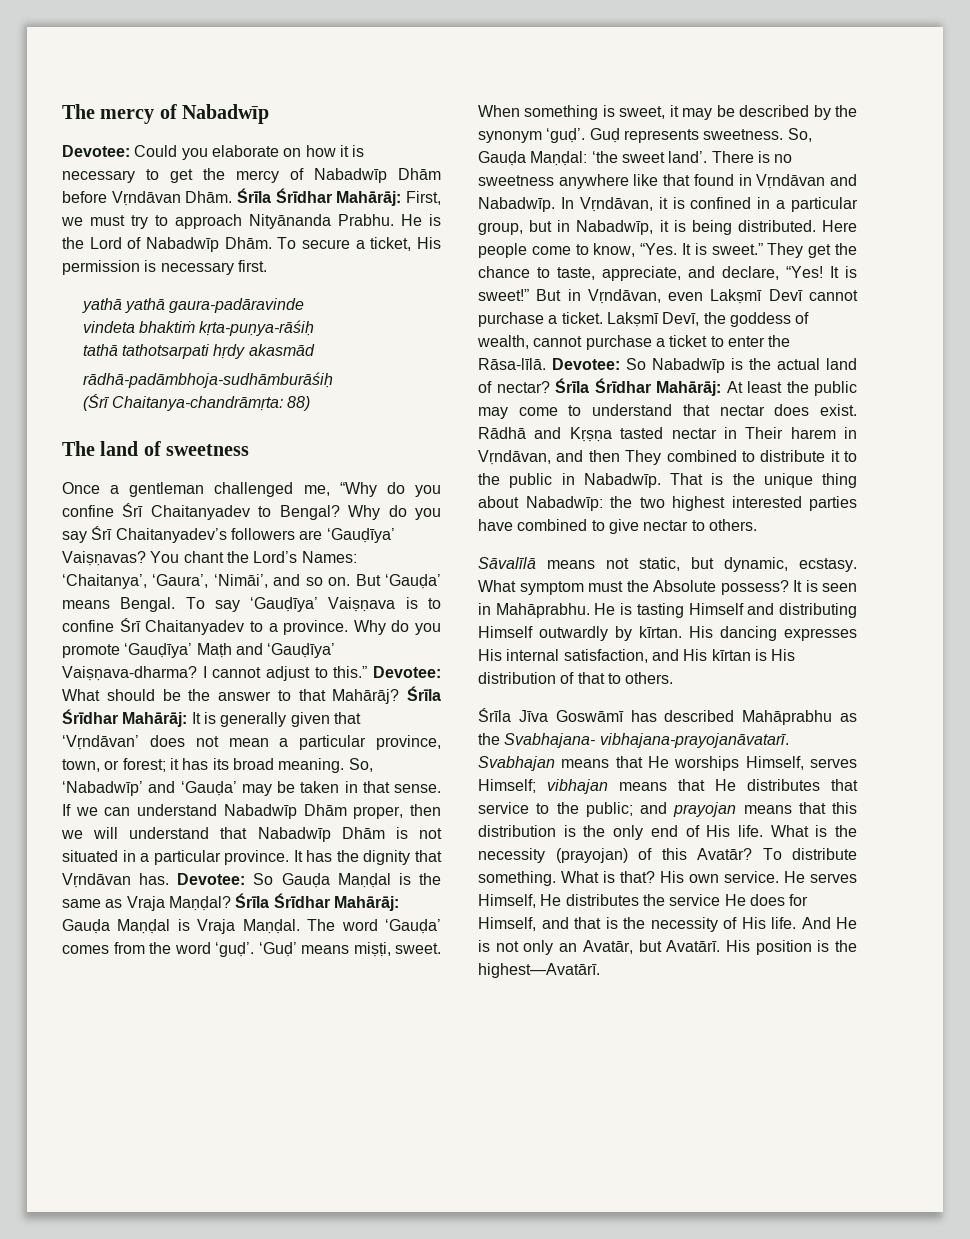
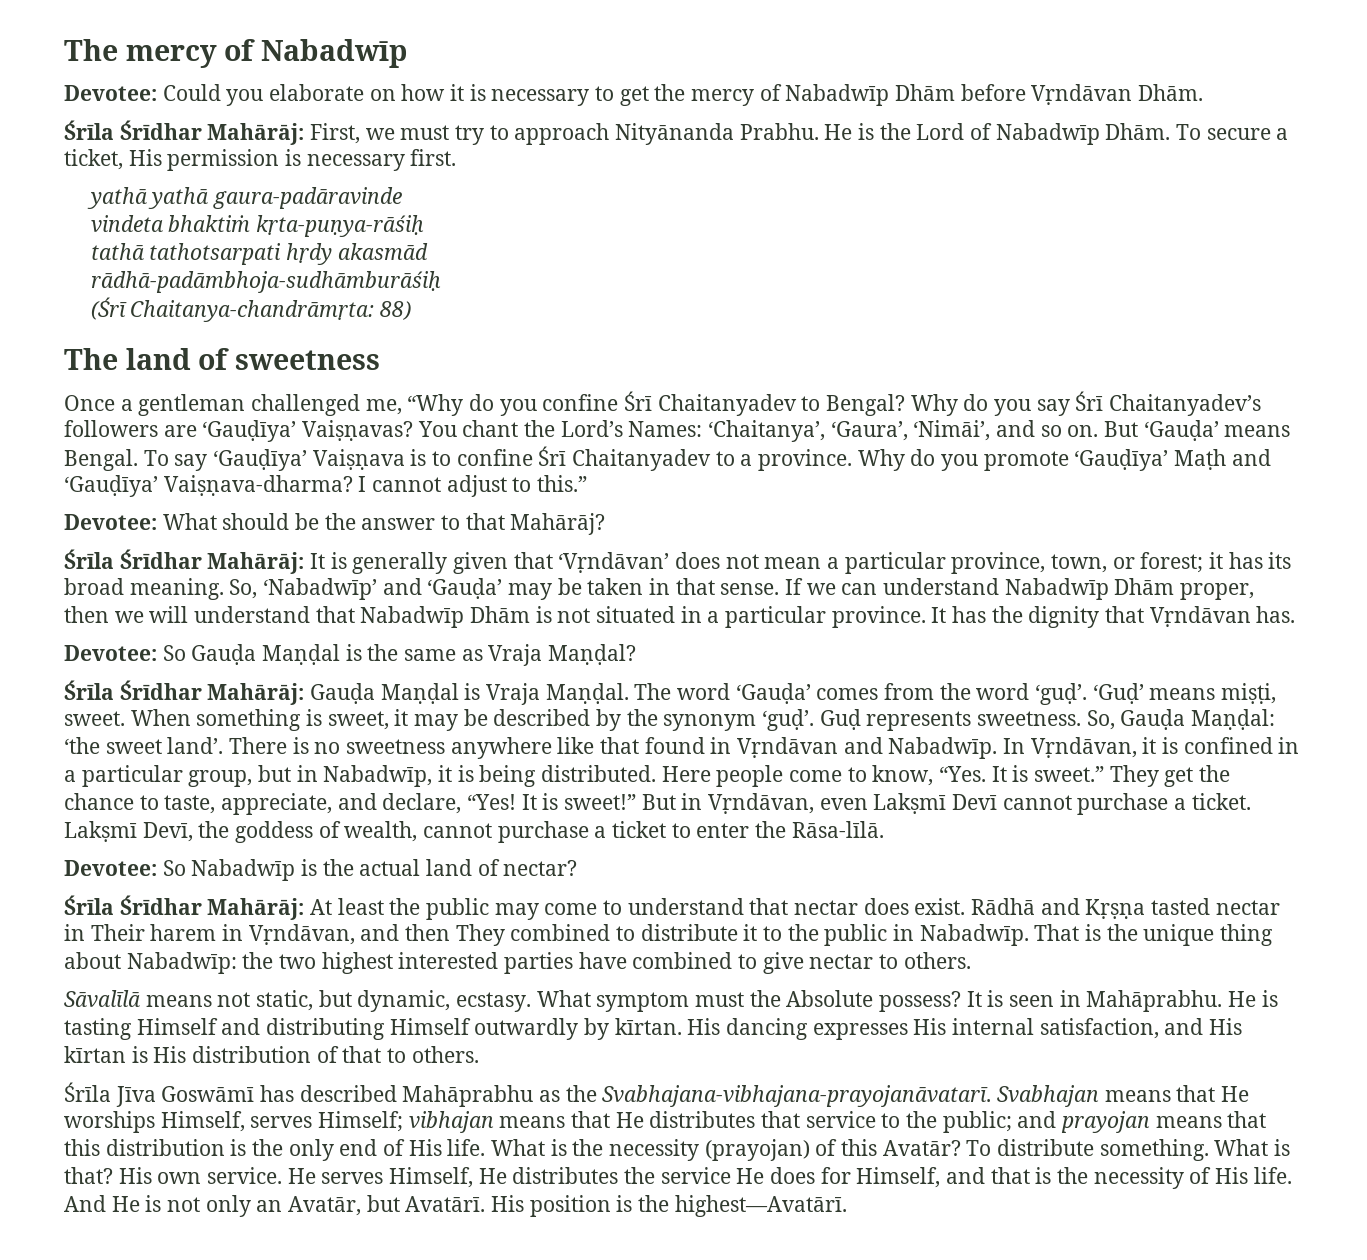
- Devotee: Could you elaborate on how it is necessary to get the mercy of Nabadwīp Dhām before Vṛndāvan Dhām. Śrīla Śrīdhar Mahārāj: First, we must try to approach Nityānanda Prabhu.
+ Devotee: Could you elaborate on how it is necessary to get the mercy of Nabadwīp Dhām before Vṛndāvan Dhām.
+ Śrīla Śrīdhar Mahārāj: First, we must try to approach Nityānanda Prabhu.
- I cannot adjust to this.” Devotee: What should be the answer to that Mahārāj? Śrīla Śrīdhar Mahārāj: It is generally given that ‘Vṛndāvan’ does not mean a particular province, town, or forest; it has its broad meaning.
+ I cannot adjust to this.”
+ Devotee: What should be the answer to that Mahārāj?
+ Śrīla Śrīdhar Mahārāj: It is generally given that ‘Vṛndāvan’ does not mean a particular province, town, or forest; it has its broad meaning.
- It has the dignity that Vṛndāvan has. Devotee: So Gauḍa Maṇḍal is the same as Vraja Maṇḍal? Śrīla Śrīdhar Mahārāj: Gauḍa Maṇḍal is Vraja Maṇḍal.
+ It has the dignity that Vṛndāvan has.
+ Devotee: So Gauḍa Maṇḍal is the same as Vraja Maṇḍal?
+ Śrīla Śrīdhar Mahārāj: Gauḍa Maṇḍal is Vraja Maṇḍal.
- Lakṣmī Devī, the goddess of wealth, cannot purchase a ticket to enter the Rāsa-līlā. Devotee: So Nabadwīp is the actual land of nectar? Śrīla Śrīdhar Mahārāj: At least the public may come to understand that nectar does exist.
+ Lakṣmī Devī, the goddess of wealth, cannot purchase a ticket to enter the Rāsa-līlā.
+ Devotee: So Nabadwīp is the actual land of nectar?
+ Śrīla Śrīdhar Mahārāj: At least the public may come to understand that nectar does exist.
- Śrīla Jīva Goswāmī has described Mahāprabhu as the Svabhajana- vibhajana-prayojanāvatarī.
+ Śrīla Jīva Goswāmī has described Mahāprabhu as the Svabhajana-vibhajana-prayojanāvatarī.

